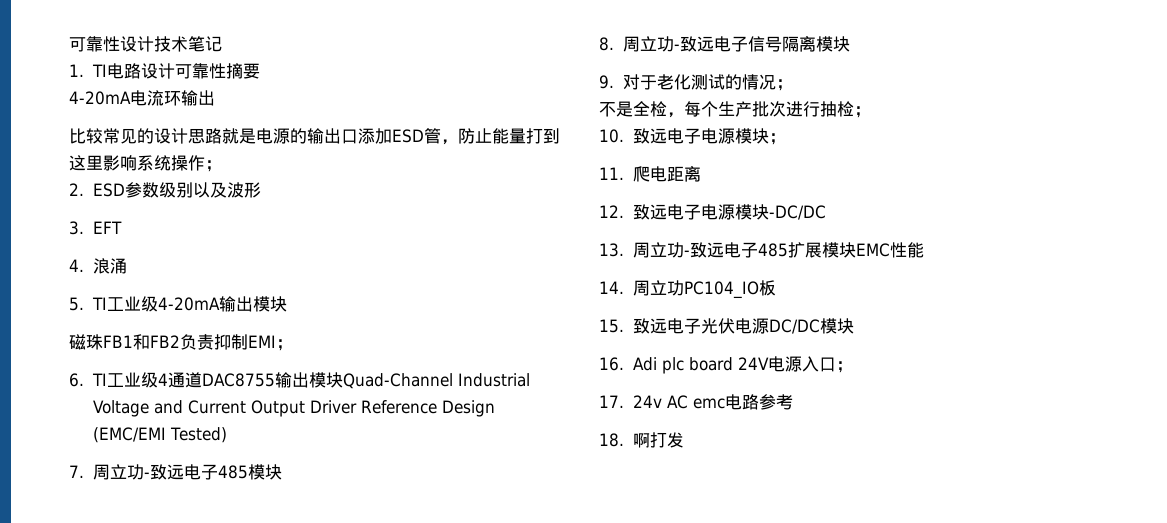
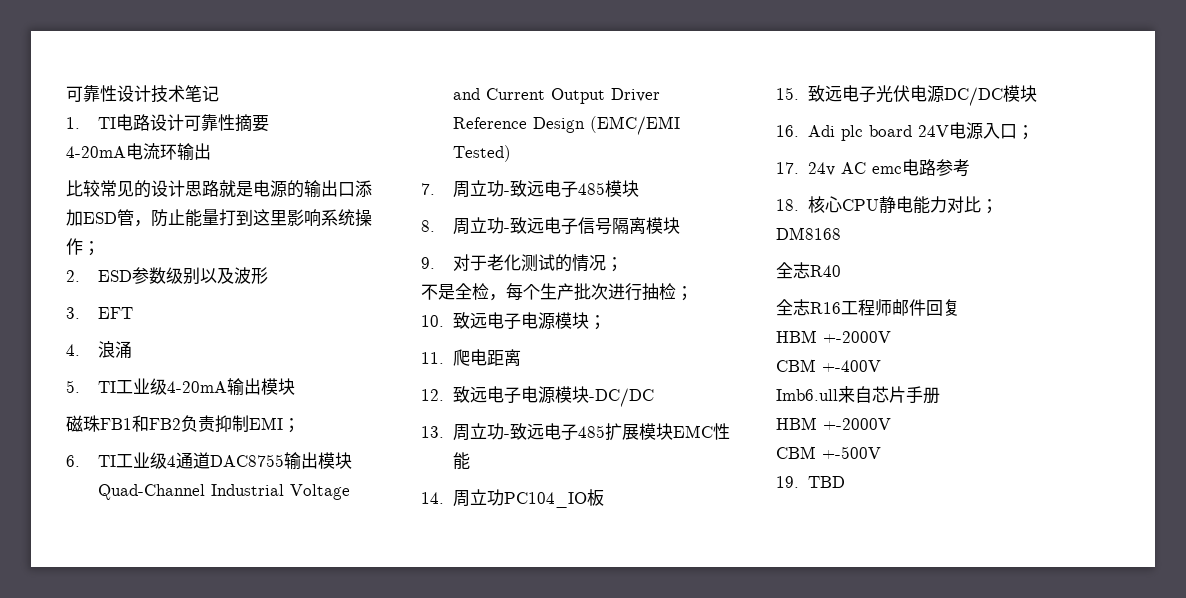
- 18.啊打发
+ 18.核心CPU静电能力对比；
+ DM8168
+ 全志R40
+ 全志R16工程师邮件回复
+ HBM +-2000V
+ CBM +-400V
+ Imb6.ull来自芯片手册
+ HBM +-2000V
+ CBM +-500V
+ 19. TBD

